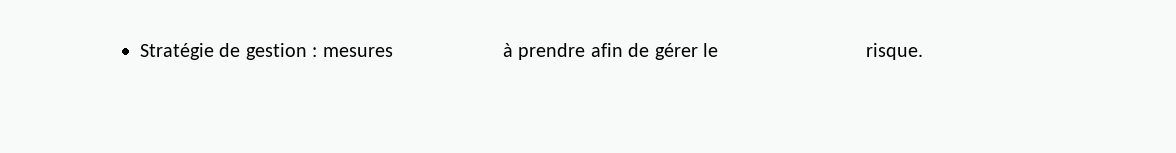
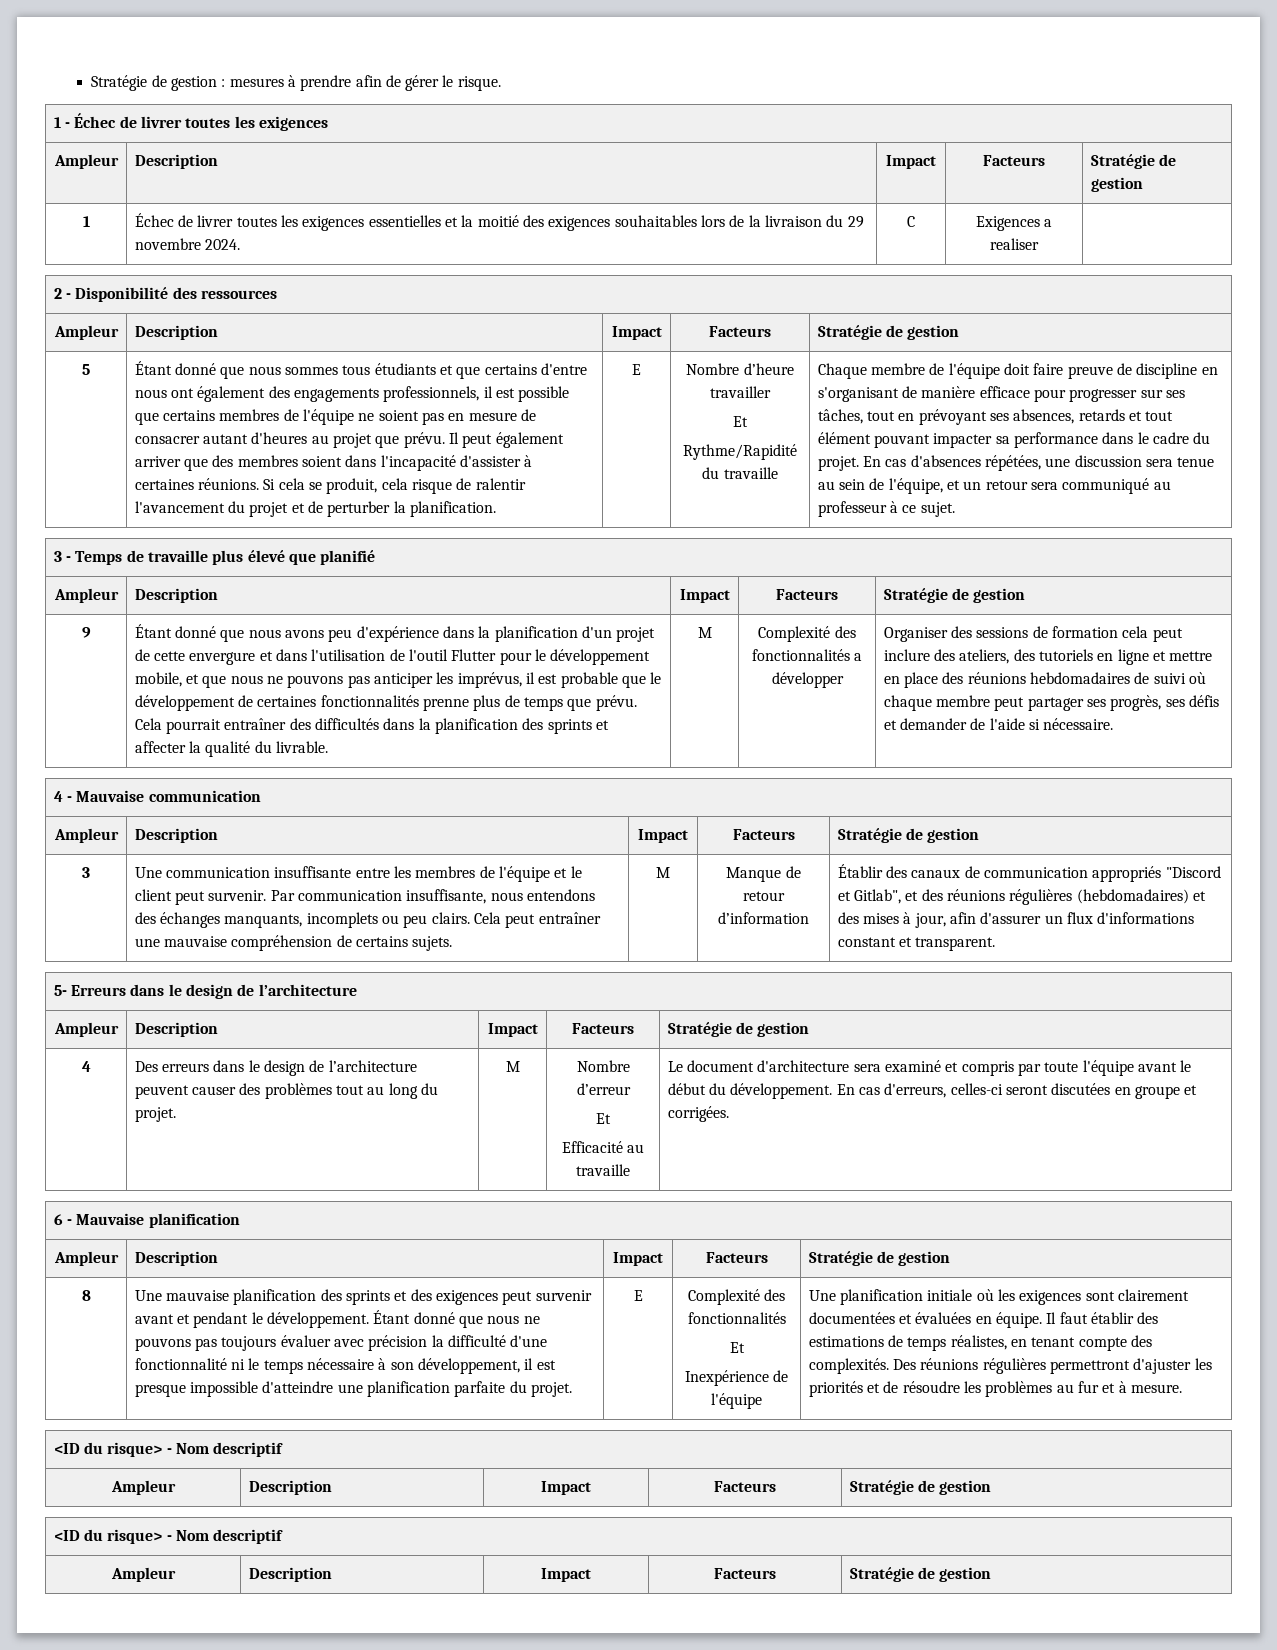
+ 1 - Échec de livrer toutes les exigences
+ Ampleur | Description | Impact | Facteurs | Stratégie de gestion
+ 1 | Échec de livrer toutes les exigences essentielles et la moitié des exigences souhaitables lors de la livraison du 29 novembre 2024. | C | Exigences a realiser |
+ 2 - Disponibilité des ressources
+ Ampleur | Description | Impact | Facteurs | Stratégie de gestion
+ 5 | Étant donné que nous sommes tous étudiants et que certains d'entre nous ont également des engagements professionnels, il est possible que certains membres de l'équipe ne soient pas en mesure de consacrer autant d'heures au projet que prévu. Il peut également arriver que des membres soient dans l'incapacité d'assister à certaines réunions. Si cela se produit, cela risque de ralentir l'avancement du projet et de perturber la planification. | E | Nombre d’heure travailler
+ Et
+ Rythme/Rapidité du travaille | Chaque membre de l'équipe doit faire preuve de discipline en s'organisant de manière efficace pour progresser sur ses tâches, tout en prévoyant ses absences, retards et tout élément pouvant impacter sa performance dans le cadre du projet. En cas d'absences répétées, une discussion sera tenue au sein de l'équipe, et un retour sera communiqué au professeur à ce sujet.
+ 3 - Temps de travaille plus élevé que planifié
+ Ampleur | Description | Impact | Facteurs | Stratégie de gestion
+ 9 | Étant donné que nous avons peu d'expérience dans la planification d'un projet de cette envergure et dans l'utilisation de l'outil Flutter pour le développement mobile, et que nous ne pouvons pas anticiper les imprévus, il est probable que le développement de certaines fonctionnalités prenne plus de temps que prévu. Cela pourrait entraîner des difficultés dans la planification des sprints et affecter la qualité du livrable. | M | Complexité des fonctionnalités a développer | Organiser des sessions de formation cela peut inclure des ateliers, des tutoriels en ligne et mettre en place des réunions hebdomadaires de suivi où chaque membre peut partager ses progrès, ses défis et demander de l'aide si nécessaire.
+ 4 - Mauvaise communication
+ Ampleur | Description | Impact | Facteurs | Stratégie de gestion
+ 3 | Une communication insuffisante entre les membres de l'équipe et le client peut survenir. Par communication insuffisante, nous entendons des échanges manquants, incomplets ou peu clairs. Cela peut entraîner une mauvaise compréhension de certains sujets. | M | Manque de retour d’information | Établir des canaux de communication appropriés "Discord et Gitlab", et des réunions régulières (hebdomadaires) et des mises à jour, afin d'assurer un flux d'informations constant et transparent.
+ 5- Erreurs dans le design de l’architecture
+ Ampleur | Description | Impact | Facteurs | Stratégie de gestion
+ 4 | Des erreurs dans le design de l’architecture peuvent causer des problèmes tout au long du projet. | M | Nombre d’erreur
+ Et
+ Efficacité au travaille | Le document d'architecture sera examiné et compris par toute l'équipe avant le début du développement. En cas d'erreurs, celles-ci seront discutées en groupe et corrigées.
+ 6 - Mauvaise planification
+ Ampleur | Description | Impact | Facteurs | Stratégie de gestion
+ 8 | Une mauvaise planification des sprints et des exigences peut survenir avant et pendant le développement. Étant donné que nous ne pouvons pas toujours évaluer avec précision la difficulté d'une fonctionnalité ni le temps nécessaire à son développement, il est presque impossible d'atteindre une planification parfaite du projet. | E | Complexité des fonctionnalités
+ Et
+ Inexpérience de l'équipe | Une planification initiale où les exigences sont clairement documentées et évaluées en équipe. Il faut établir des estimations de temps réalistes, en tenant compte des complexités. Des réunions régulières permettront d'ajuster les priorités et de résoudre les problèmes au fur et à mesure.
+ <ID du risque> - Nom descriptif
+ Ampleur | Description | Impact | Facteurs | Stratégie de gestion
+ <ID du risque> - Nom descriptif
+ Ampleur | Description | Impact | Facteurs | Stratégie de gestion

